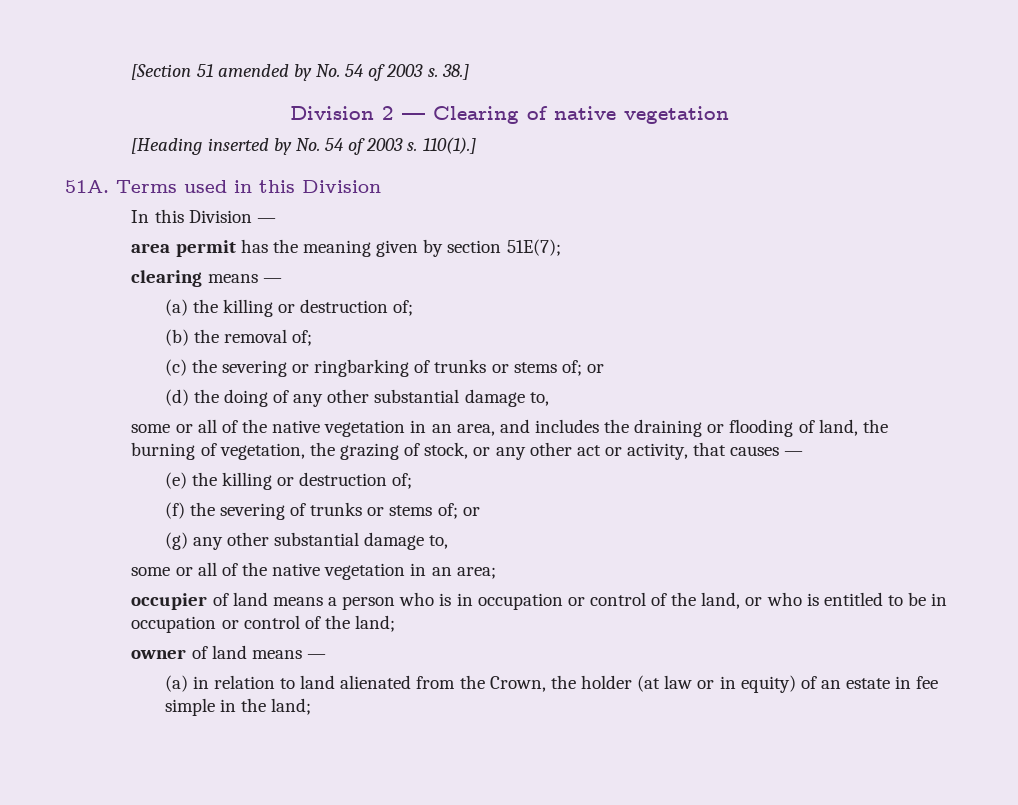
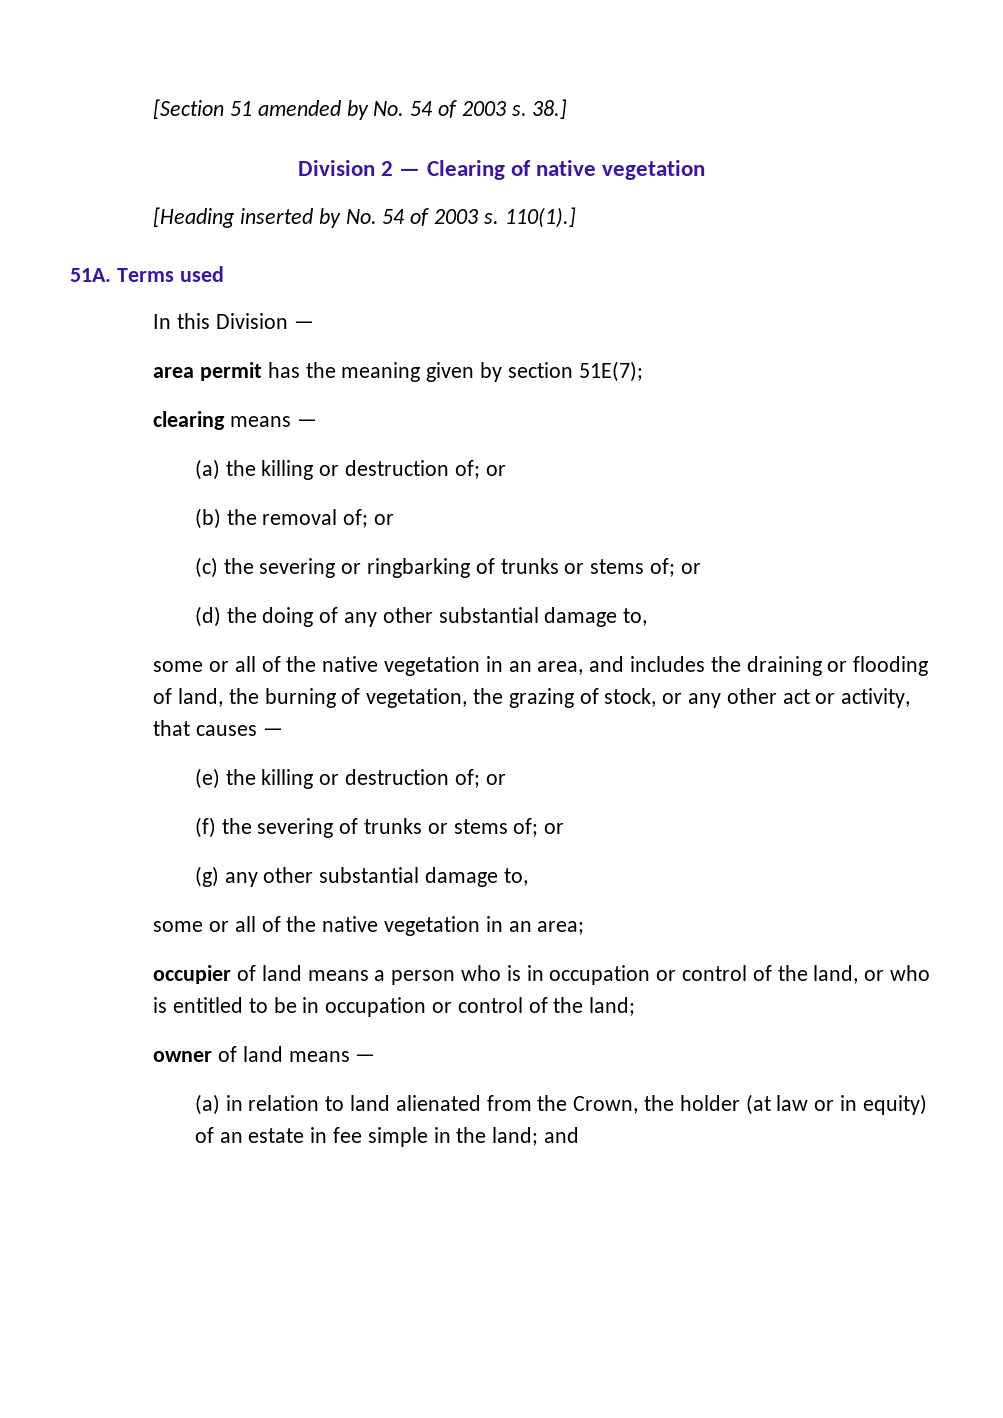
- Terms used in this Division
+ Terms used
- (a) the killing or destruction of;
+ (a) the killing or destruction of; or
- (b) the removal of;
+ (b) the removal of; or
- (e) the killing or destruction of;
+ (e) the killing or destruction of; or
- (a) in relation to land alienated from the Crown, the holder (at law or in equity) of an estate in fee simple in the land;
+ (a) in relation to land alienated from the Crown, the holder (at law or in equity) of an estate in fee simple in the land; and

